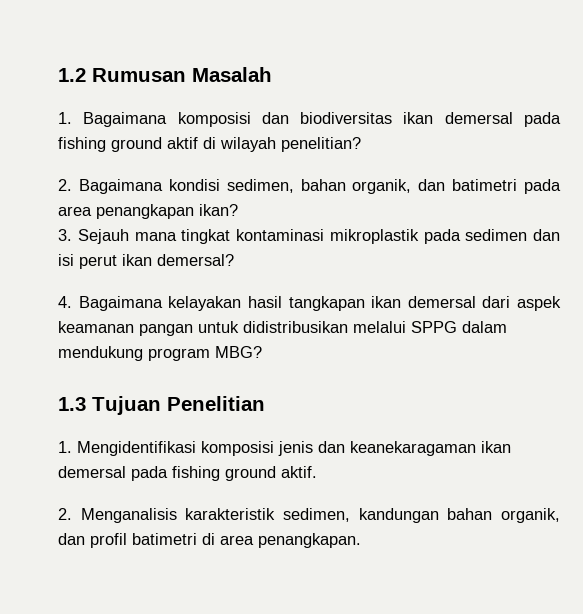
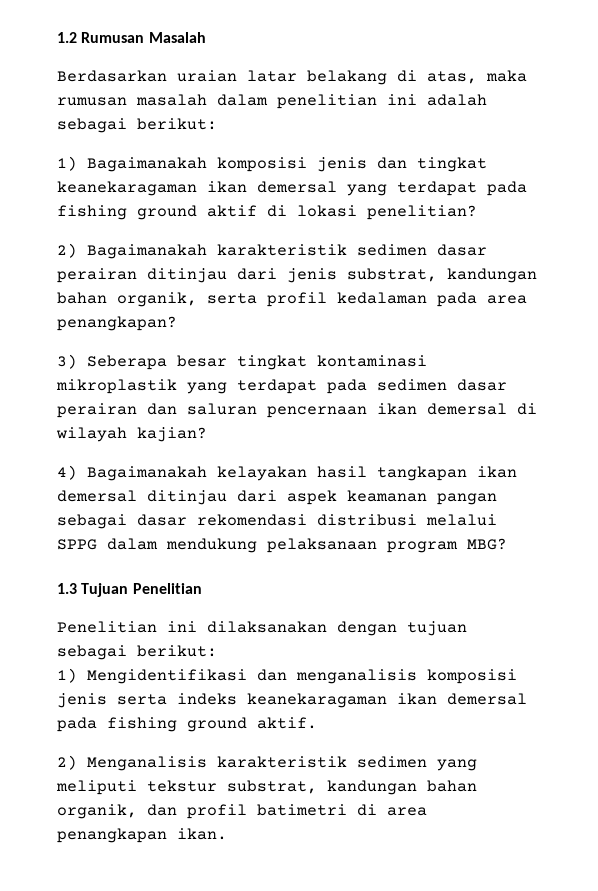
- 1. Bagaimana komposisi dan biodiversitas ikan demersal pada fishing ground aktif di wilayah penelitian?
+ Berdasarkan uraian latar belakang di atas, maka rumusan masalah dalam penelitian ini adalah sebagai berikut:
+ 1) Bagaimanakah komposisi jenis dan tingkat keanekaragaman ikan demersal yang terdapat pada fishing ground aktif di lokasi penelitian?
- 2. Bagaimana kondisi sedimen, bahan organik, dan batimetri pada area penangkapan ikan?
- 3. Sejauh mana tingkat kontaminasi mikroplastik pada sedimen dan isi perut ikan demersal?
- 4. Bagaimana kelayakan hasil tangkapan ikan demersal dari aspek keamanan pangan untuk didistribusikan melalui SPPG dalam mendukung program MBG?
+ 2) Bagaimanakah karakteristik sedimen dasar perairan ditinjau dari jenis substrat, kandungan bahan organik, serta profil kedalaman pada area penangkapan?
+ 3) Seberapa besar tingkat kontaminasi mikroplastik yang terdapat pada sedimen dasar perairan dan saluran pencernaan ikan demersal di wilayah kajian?
+ 4) Bagaimanakah kelayakan hasil tangkapan ikan demersal ditinjau dari aspek keamanan pangan sebagai dasar rekomendasi distribusi melalui SPPG dalam mendukung pelaksanaan program MBG?
- 1. Mengidentifikasi komposisi jenis dan keanekaragaman ikan demersal pada fishing ground aktif.
+ Penelitian ini dilaksanakan dengan tujuan sebagai berikut:
+ 1) Mengidentifikasi dan menganalisis komposisi jenis serta indeks keanekaragaman ikan demersal pada fishing ground aktif.
- 2. Menganalisis karakteristik sedimen, kandungan bahan organik, dan profil batimetri di area penangkapan.
+ 2) Menganalisis karakteristik sedimen yang meliputi tekstur substrat, kandungan bahan organik, dan profil batimetri di area penangkapan ikan.

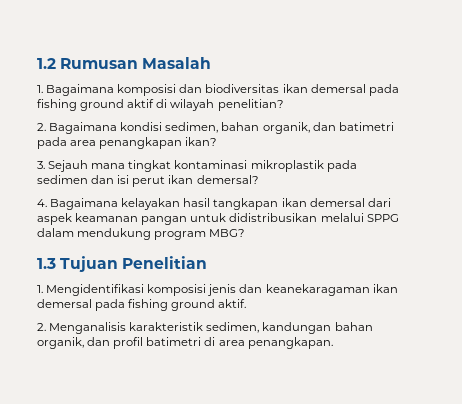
- Berdasarkan uraian latar belakang di atas, maka rumusan masalah dalam penelitian ini adalah sebagai berikut:
- 1) Bagaimanakah komposisi jenis dan tingkat keanekaragaman ikan demersal yang terdapat pada fishing ground aktif di lokasi penelitian?
+ 1. Bagaimana komposisi dan biodiversitas ikan demersal pada fishing ground aktif di wilayah penelitian?
- 2) Bagaimanakah karakteristik sedimen dasar perairan ditinjau dari jenis substrat, kandungan bahan organik, serta profil kedalaman pada area penangkapan?
- 3) Seberapa besar tingkat kontaminasi mikroplastik yang terdapat pada sedimen dasar perairan dan saluran pencernaan ikan demersal di wilayah kajian?
- 4) Bagaimanakah kelayakan hasil tangkapan ikan demersal ditinjau dari aspek keamanan pangan sebagai dasar rekomendasi distribusi melalui SPPG dalam mendukung pelaksanaan program MBG?
+ 2. Bagaimana kondisi sedimen, bahan organik, dan batimetri pada area penangkapan ikan?
+ 3. Sejauh mana tingkat kontaminasi mikroplastik pada sedimen dan isi perut ikan demersal?
+ 4. Bagaimana kelayakan hasil tangkapan ikan demersal dari aspek keamanan pangan untuk didistribusikan melalui SPPG dalam mendukung program MBG?
- Penelitian ini dilaksanakan dengan tujuan sebagai berikut:
- 1) Mengidentifikasi dan menganalisis komposisi jenis serta indeks keanekaragaman ikan demersal pada fishing ground aktif.
+ 1. Mengidentifikasi komposisi jenis dan keanekaragaman ikan demersal pada fishing ground aktif.
- 2) Menganalisis karakteristik sedimen yang meliputi tekstur substrat, kandungan bahan organik, dan profil batimetri di area penangkapan ikan.
+ 2. Menganalisis karakteristik sedimen, kandungan bahan organik, dan profil batimetri di area penangkapan.

